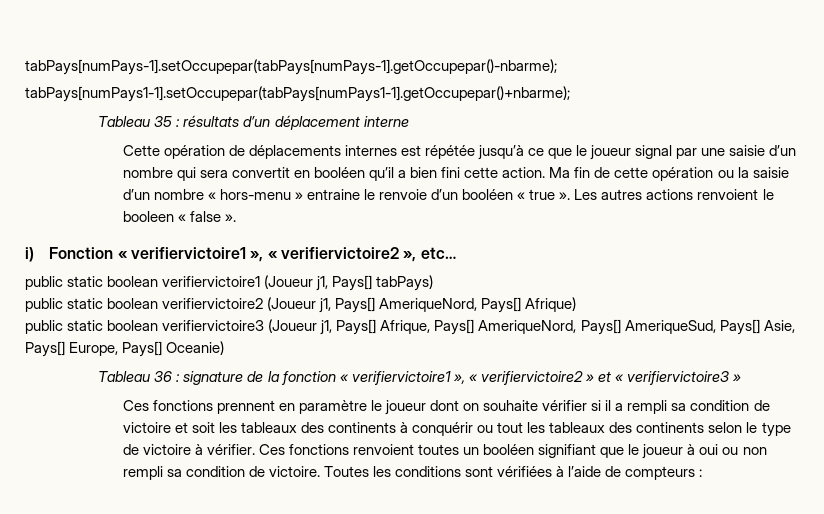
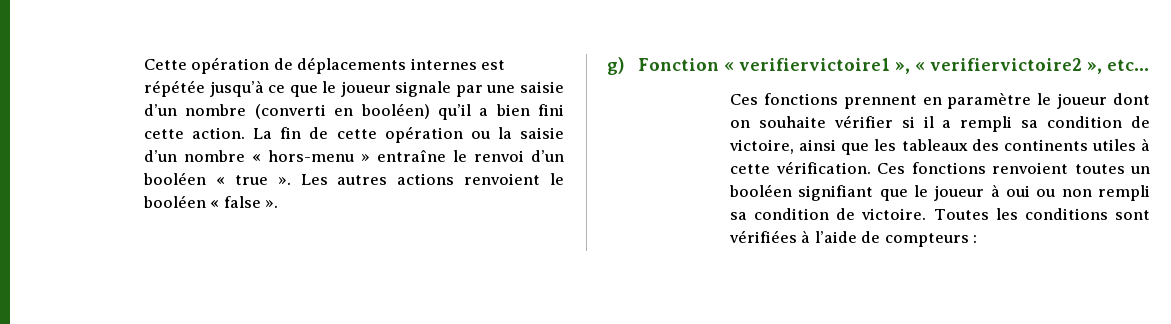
- tabPays[numPays-1].setOccupepar(tabPays[numPays-1].getOccupepar()-nbarme);
- tabPays[numPays1-1].setOccupepar(tabPays[numPays1-1].getOccupepar()+nbarme);
- Tableau 35 : résultats d’un déplacement interne
- Cette opération de déplacements internes est répétée jusqu’à ce que le joueur signal par une saisie d’un nombre qui sera convertit en booléen qu’il a bien fini cette action.
+ Cette opération de déplacements internes est répétée jusqu’à ce que le joueur signale par une saisie d’un nombre (converti en booléen) qu’il a bien fini cette action.
- Ma fin de cette opération ou la saisie d’un nombre « hors-menu » entraine le renvoie d’un booléen « true ».
+ La fin de cette opération ou la saisie d’un nombre « hors-menu » entraîne le renvoi d’un booléen « true ».
- Les autres actions renvoient le booleen « false ».
+ Les autres actions renvoient le booléen « false ».
- i) Fonction « verifiervictoire1 », « verifiervictoire2 », etc…
+ g) Fonction « verifiervictoire1 », « verifiervictoire2 », etc…
- public static boolean verifiervictoire1 (Joueur j1, Pays[] tabPays)
- public static boolean verifiervictoire2 (Joueur j1, Pays[] AmeriqueNord, Pays[] Afrique)
- public static boolean verifiervictoire3 (Joueur j1, Pays[] Afrique, Pays[] AmeriqueNord, Pays[] AmeriqueSud, Pays[] Asie, Pays[] Europe, Pays[] Oceanie)
- Tableau 36 : signature de la fonction « verifiervictoire1 », « verifiervictoire2 » et « verifiervictoire3 »
- Ces fonctions prennent en paramètre le joueur dont on souhaite vérifier si il a rempli sa condition de victoire et soit les tableaux des continents à conquérir ou tout les tableaux des continents selon le type de victoire à vérifier.
+ Ces fonctions prennent en paramètre le joueur dont on souhaite vérifier si il a rempli sa condition de victoire, ainsi que les tableaux des continents utiles à cette vérification.

